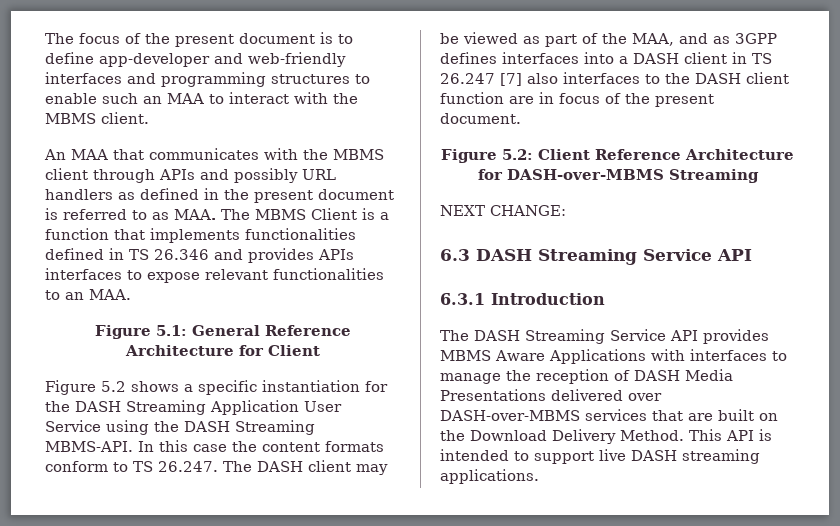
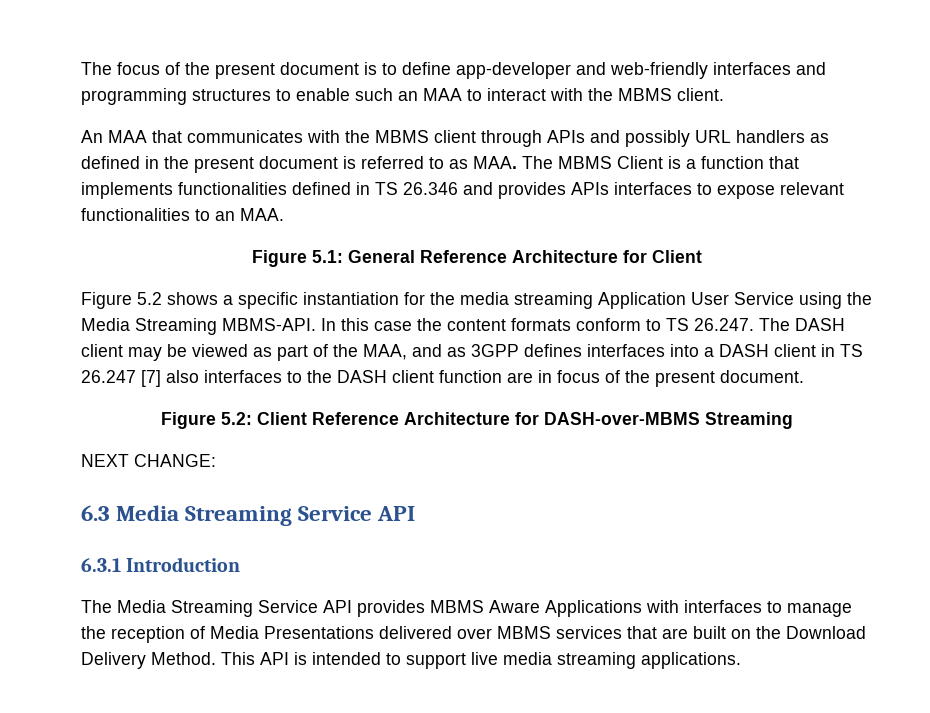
- Figure 5.2 shows a specific instantiation for the DASH Streaming Application User Service using the DASH Streaming MBMS-API.
+ Figure 5.2 shows a specific instantiation for the media streaming Application User Service using the Media Streaming MBMS-API.
- 6.3 DASH Streaming Service API
+ 6.3 Media Streaming Service API
- The DASH Streaming Service API provides MBMS Aware Applications with interfaces to manage the reception of DASH Media Presentations delivered over DASH-over-MBMS services that are built on the Download Delivery Method.
+ The Media Streaming Service API provides MBMS Aware Applications with interfaces to manage the reception of Media Presentations delivered over MBMS services that are built on the Download Delivery Method.
- This API is intended to support live DASH streaming applications.
+ This API is intended to support live media streaming applications.

